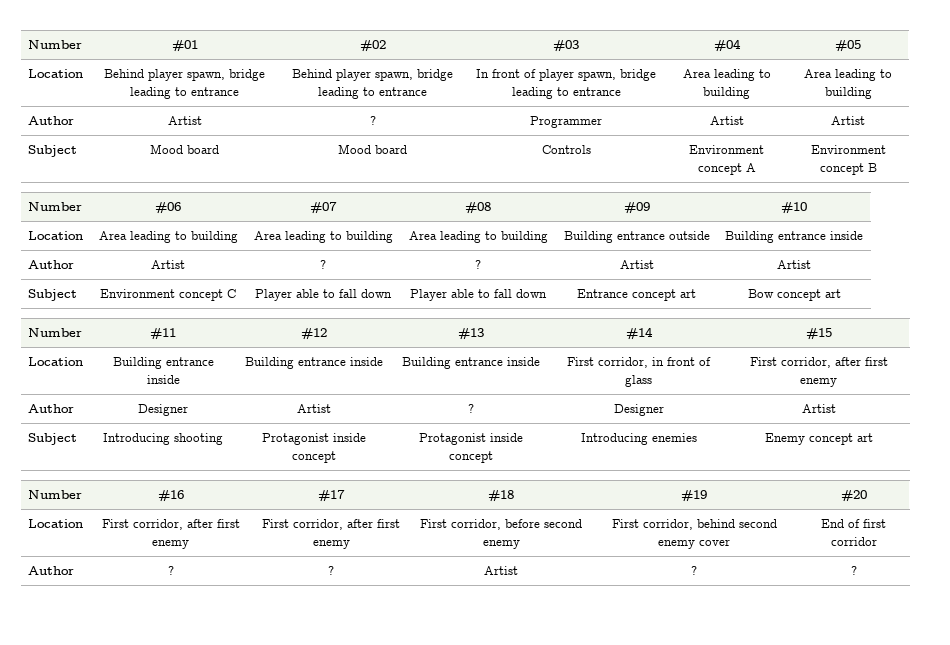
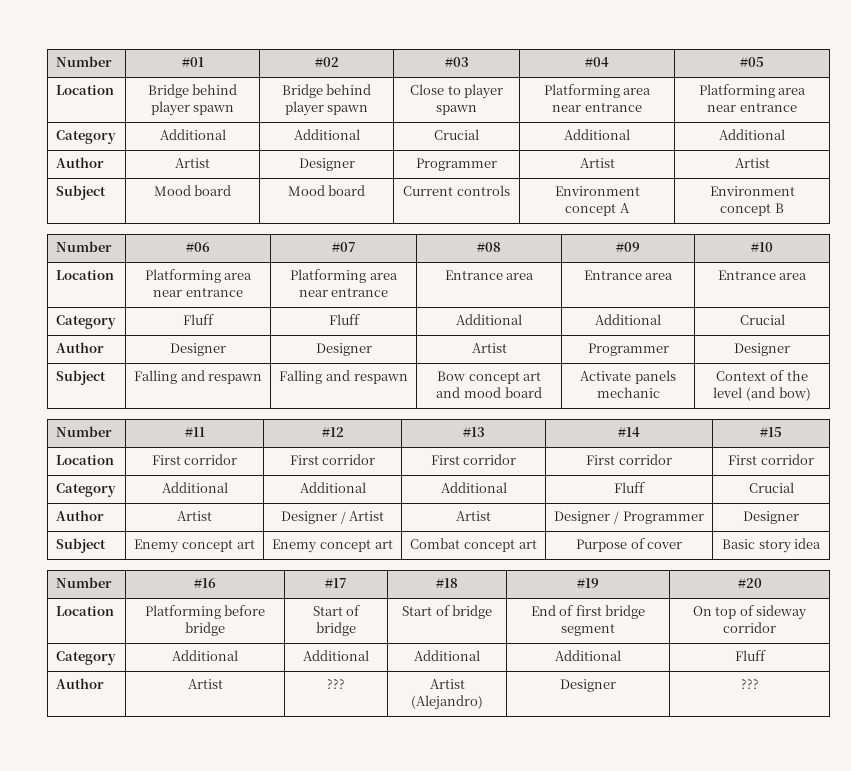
- Location | Behind player spawn, bridge leading to entrance | Behind player spawn, bridge leading to entrance | In front of player spawn, bridge leading to entrance | Area leading to building | Area leading to building
- Author | Artist | ? | Programmer | Artist | Artist
+ Location | Bridge behind player spawn | Bridge behind player spawn | Close to player spawn | Platforming area near entrance | Platforming area near entrance
+ Category | Additional | Additional | Crucial | Additional | Additional
+ Author | Artist | Designer | Programmer | Artist | Artist
- Subject | Mood board | Mood board | Controls | Environment concept A | Environment concept B
+ Subject | Mood board | Mood board | Current controls | Environment concept A | Environment concept B
- Location | Area leading to building | Area leading to building | Area leading to building | Building entrance outside | Building entrance inside
- Author | Artist | ? | ? | Artist | Artist
- Subject | Environment concept C | Player able to fall down | Player able to fall down | Entrance concept art | Bow concept art
+ Location | Platforming area near entrance | Platforming area near entrance | Entrance area | Entrance area | Entrance area
+ Category | Fluff | Fluff | Additional | Additional | Crucial
+ Author | Designer | Designer | Artist | Programmer | Designer
+ Subject | Falling and respawn | Falling and respawn | Bow concept art and mood board | Activate panels mechanic | Context of the level (and bow)
- Location | Building entrance inside | Building entrance inside | Building entrance inside | First corridor, in front of glass | First corridor, after first enemy
- Author | Designer | Artist | ? | Designer | Artist
- Subject | Introducing shooting | Protagonist inside concept | Protagonist inside concept | Introducing enemies | Enemy concept art
+ Location | First corridor | First corridor | First corridor | First corridor | First corridor
+ Category | Additional | Additional | Additional | Fluff | Crucial
+ Author | Artist | Designer / Artist | Artist | Designer / Programmer | Designer
+ Subject | Enemy concept art | Enemy concept art | Combat concept art | Purpose of cover | Basic story idea
- Location | First corridor, after first enemy | First corridor, after first enemy | First corridor, before second enemy | First corridor, behind second enemy cover | End of first corridor
- Author | ? | ? | Artist | ? | ?
+ Location | Platforming before bridge | Start of bridge | Start of bridge | End of first bridge segment | On top of sideway corridor
+ Category | Additional | Additional | Additional | Additional | Fluff
+ Author | Artist | ??? | Artist (Alejandro) | Designer | ???

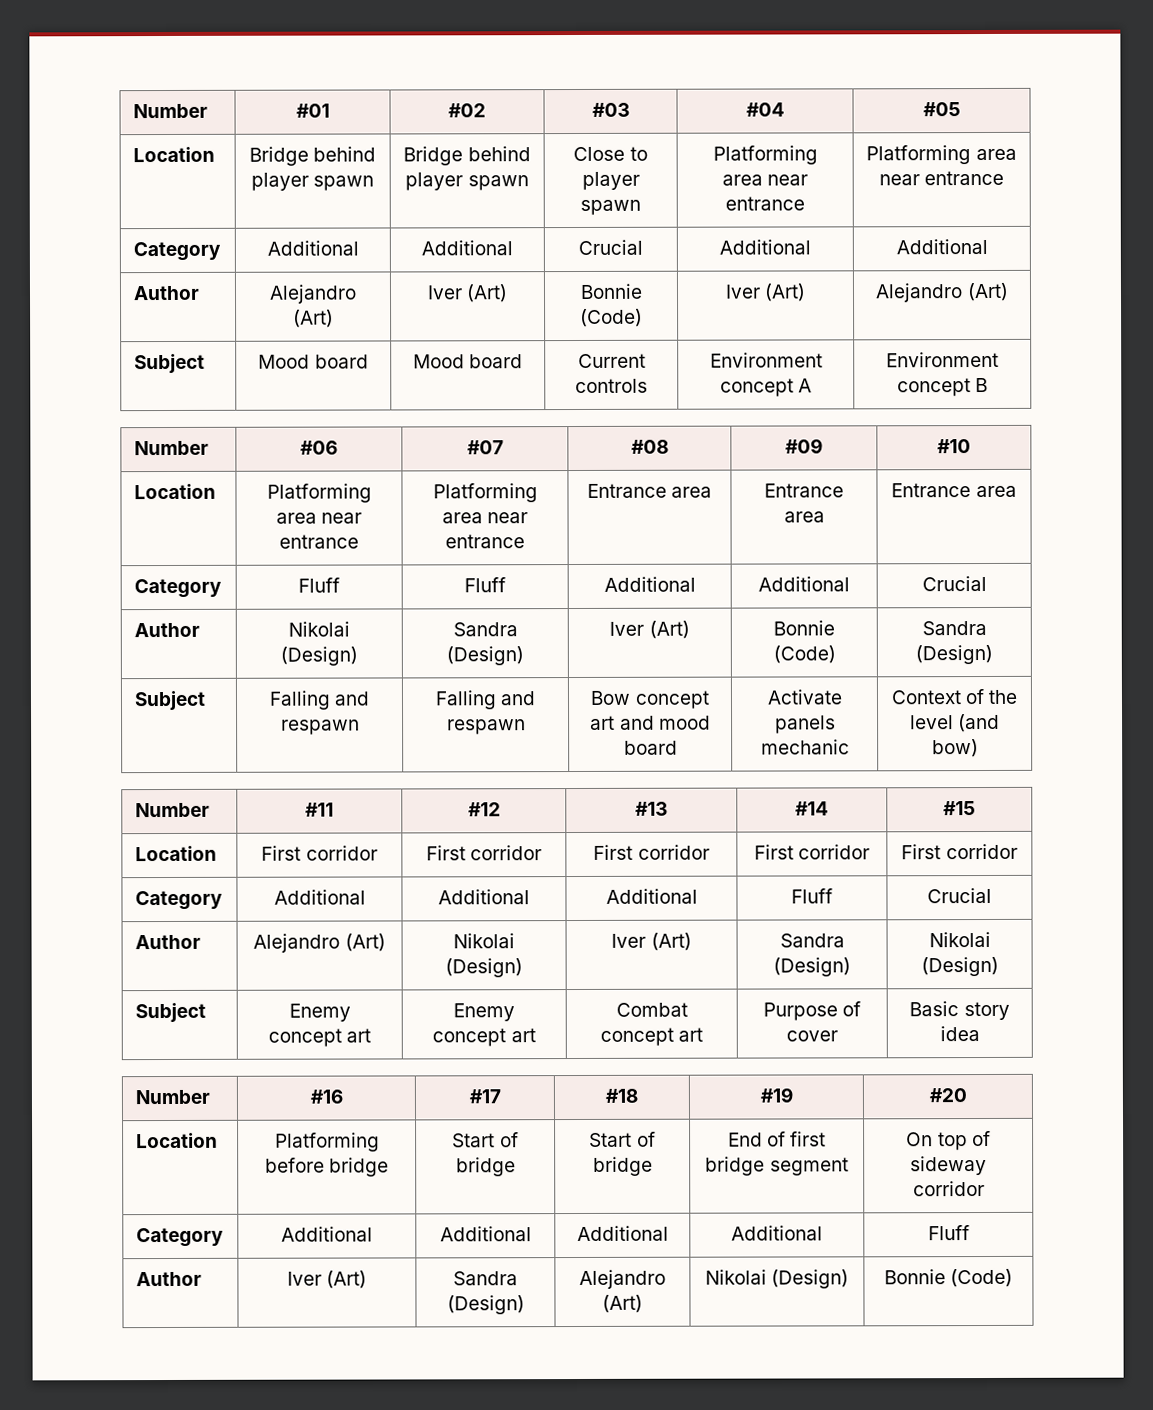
- Author | Artist | Designer | Programmer | Artist | Artist
+ Author | Alejandro (Art) | Iver (Art) | Bonnie (Code) | Iver (Art) | Alejandro (Art)
- Author | Designer | Designer | Artist | Programmer | Designer
+ Author | Nikolai (Design) | Sandra (Design) | Iver (Art) | Bonnie (Code) | Sandra (Design)
- Author | Artist | Designer / Artist | Artist | Designer / Programmer | Designer
+ Author | Alejandro (Art) | Nikolai (Design) | Iver (Art) | Sandra (Design) | Nikolai (Design)
- Author | Artist | ??? | Artist (Alejandro) | Designer | ???
+ Author | Iver (Art) | Sandra (Design) | Alejandro (Art) | Nikolai (Design) | Bonnie (Code)

